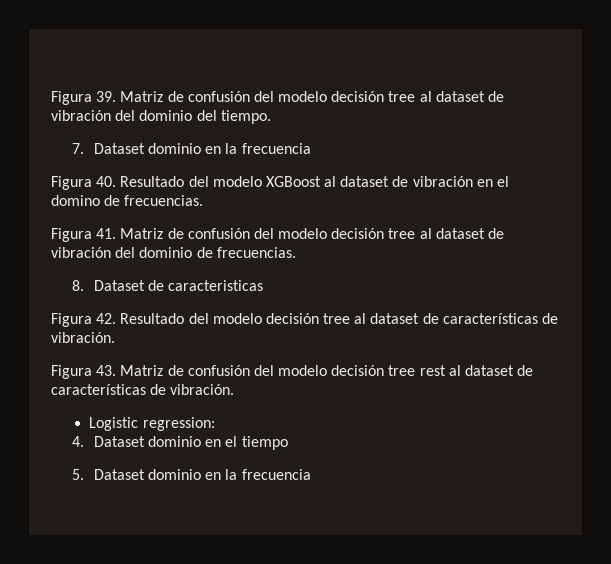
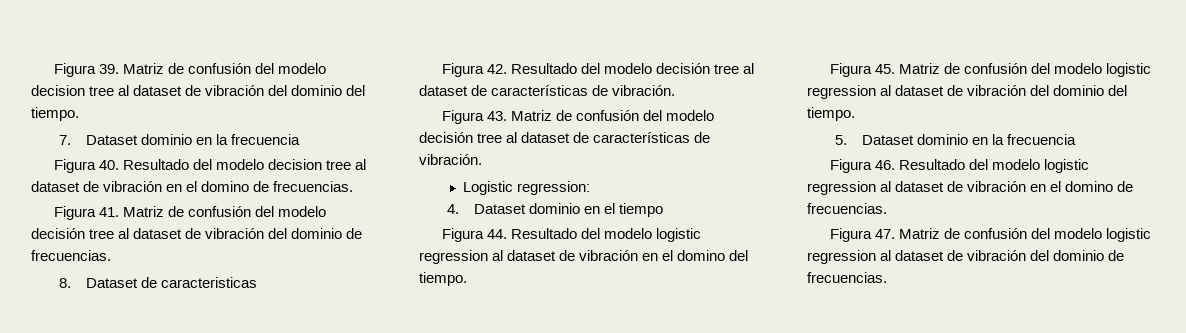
- Figura 39. Matriz de confusión del modelo decisión tree al dataset de vibración del dominio del tiempo.
+ Figura 39. Matriz de confusión del modelo decision tree al dataset de vibración del dominio del tiempo.
- Figura 40. Resultado del modelo XGBoost al dataset de vibración en el domino de frecuencias.
+ Figura 40. Resultado del modelo decision tree al dataset de vibración en el domino de frecuencias.
- Figura 43. Matriz de confusión del modelo decisión tree rest al dataset de características de vibración.
+ Figura 43. Matriz de confusión del modelo decisión tree al dataset de características de vibración.
+ Figura 44. Resultado del modelo logistic regression al dataset de vibración en el domino del tiempo.
+ Figura 45. Matriz de confusión del modelo logistic regression al dataset de vibración del dominio del tiempo.
+ Figura 46. Resultado del modelo logistic regression al dataset de vibración en el domino de frecuencias.
+ Figura 47. Matriz de confusión del modelo logistic regression al dataset de vibración del dominio de frecuencias.

